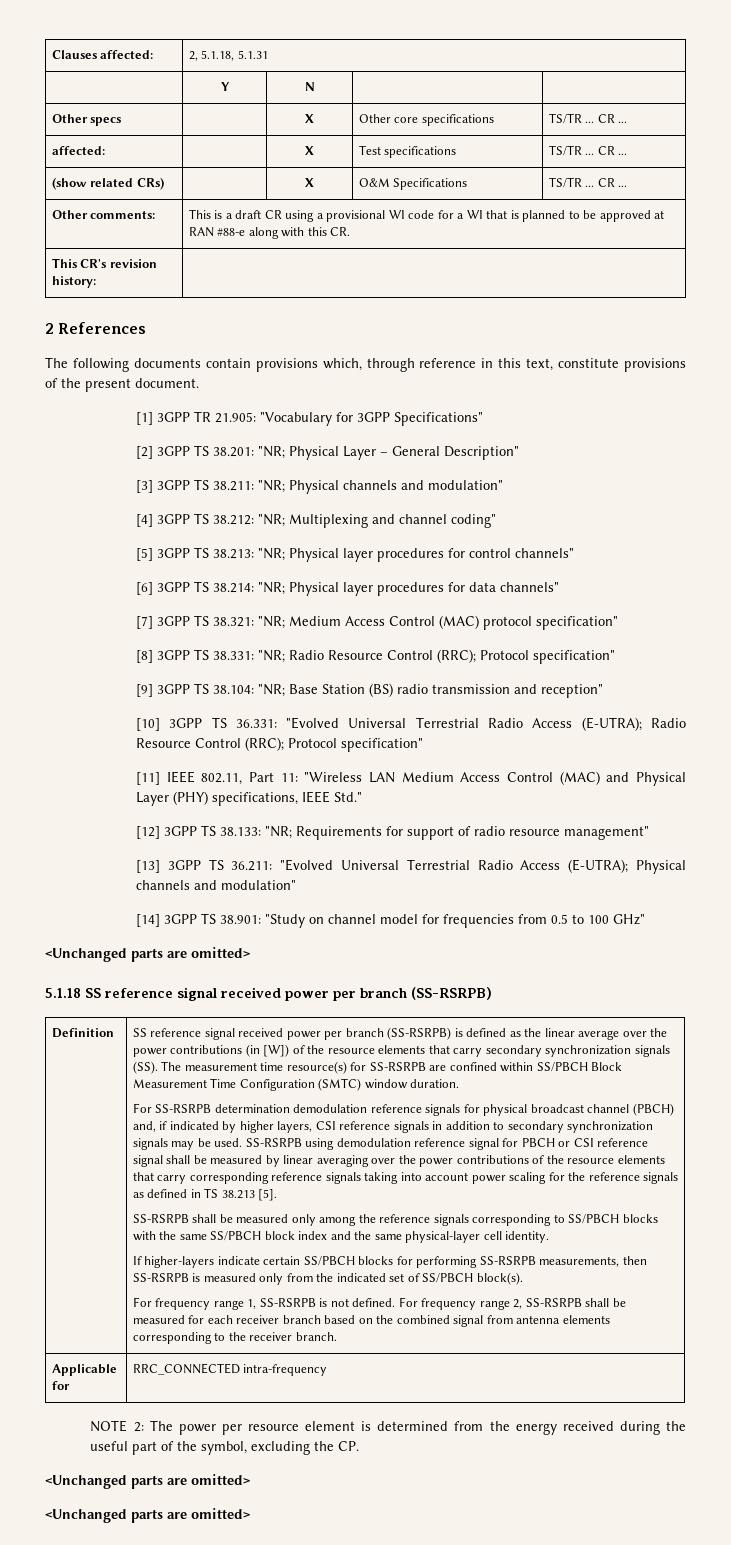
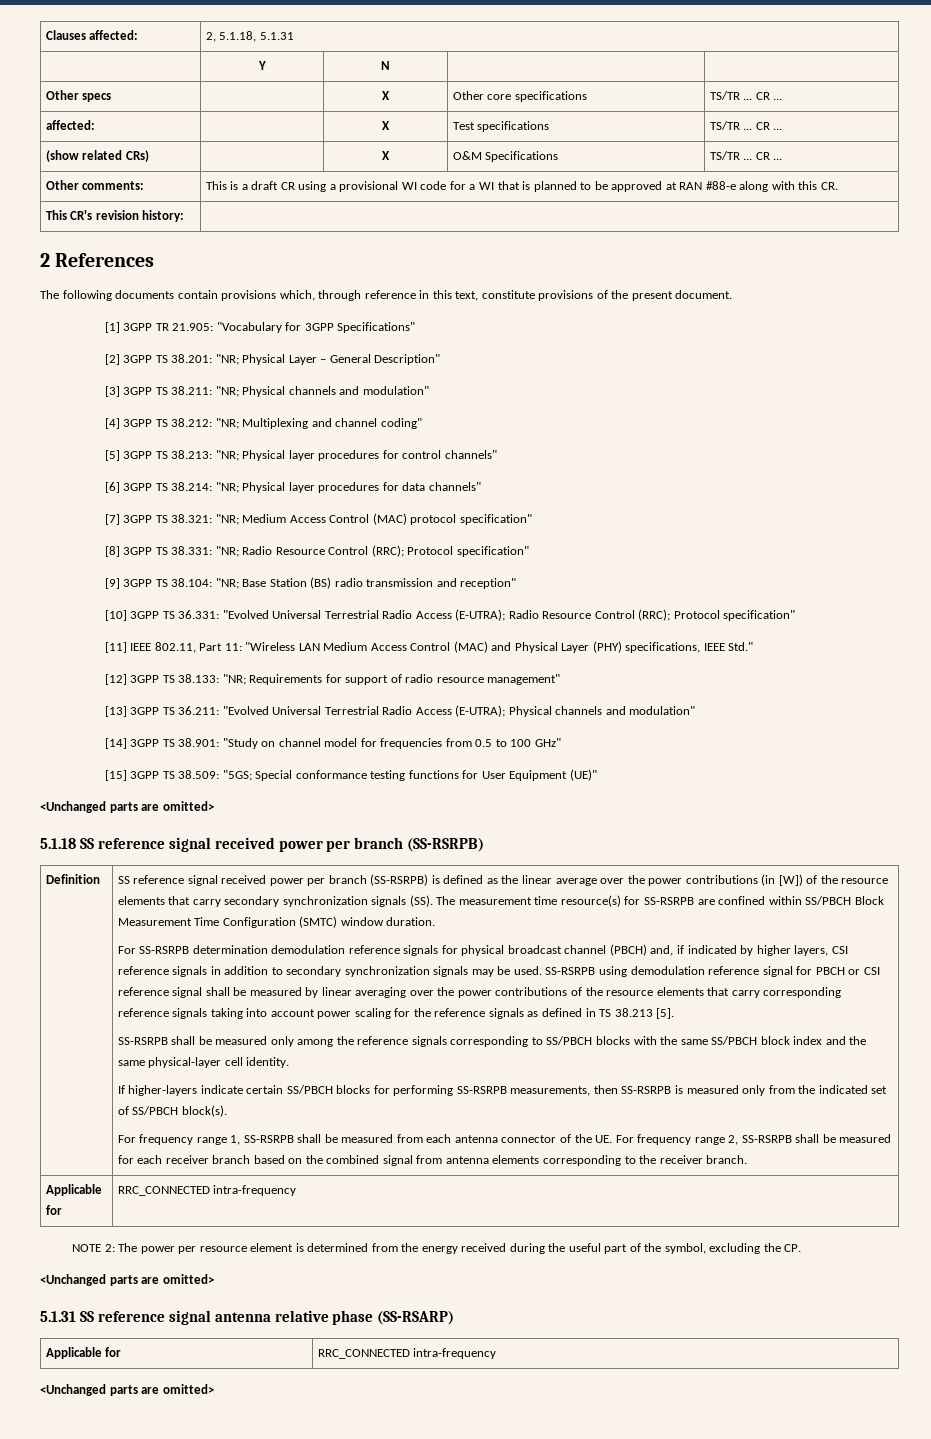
+ [15] 3GPP TS 38.509: "5GS; Special conformance testing functions for User Equipment (UE)"
- For frequency range 1, SS-RSRPB is not defined. For frequency range 2, SS-RSRPB shall be measured for each receiver branch based on the combined signal from antenna elements corresponding to the receiver branch.
+ For frequency range 1, SS-RSRPB shall be measured from each antenna connector of the UE. For frequency range 2, SS-RSRPB shall be measured for each receiver branch based on the combined signal from antenna elements corresponding to the receiver branch.
+ 5.1.31 SS reference signal antenna relative phase (SS-RSARP)
+ Applicable for | RRC_CONNECTED intra-frequency

